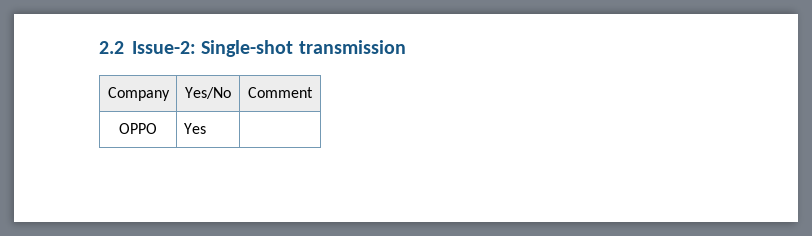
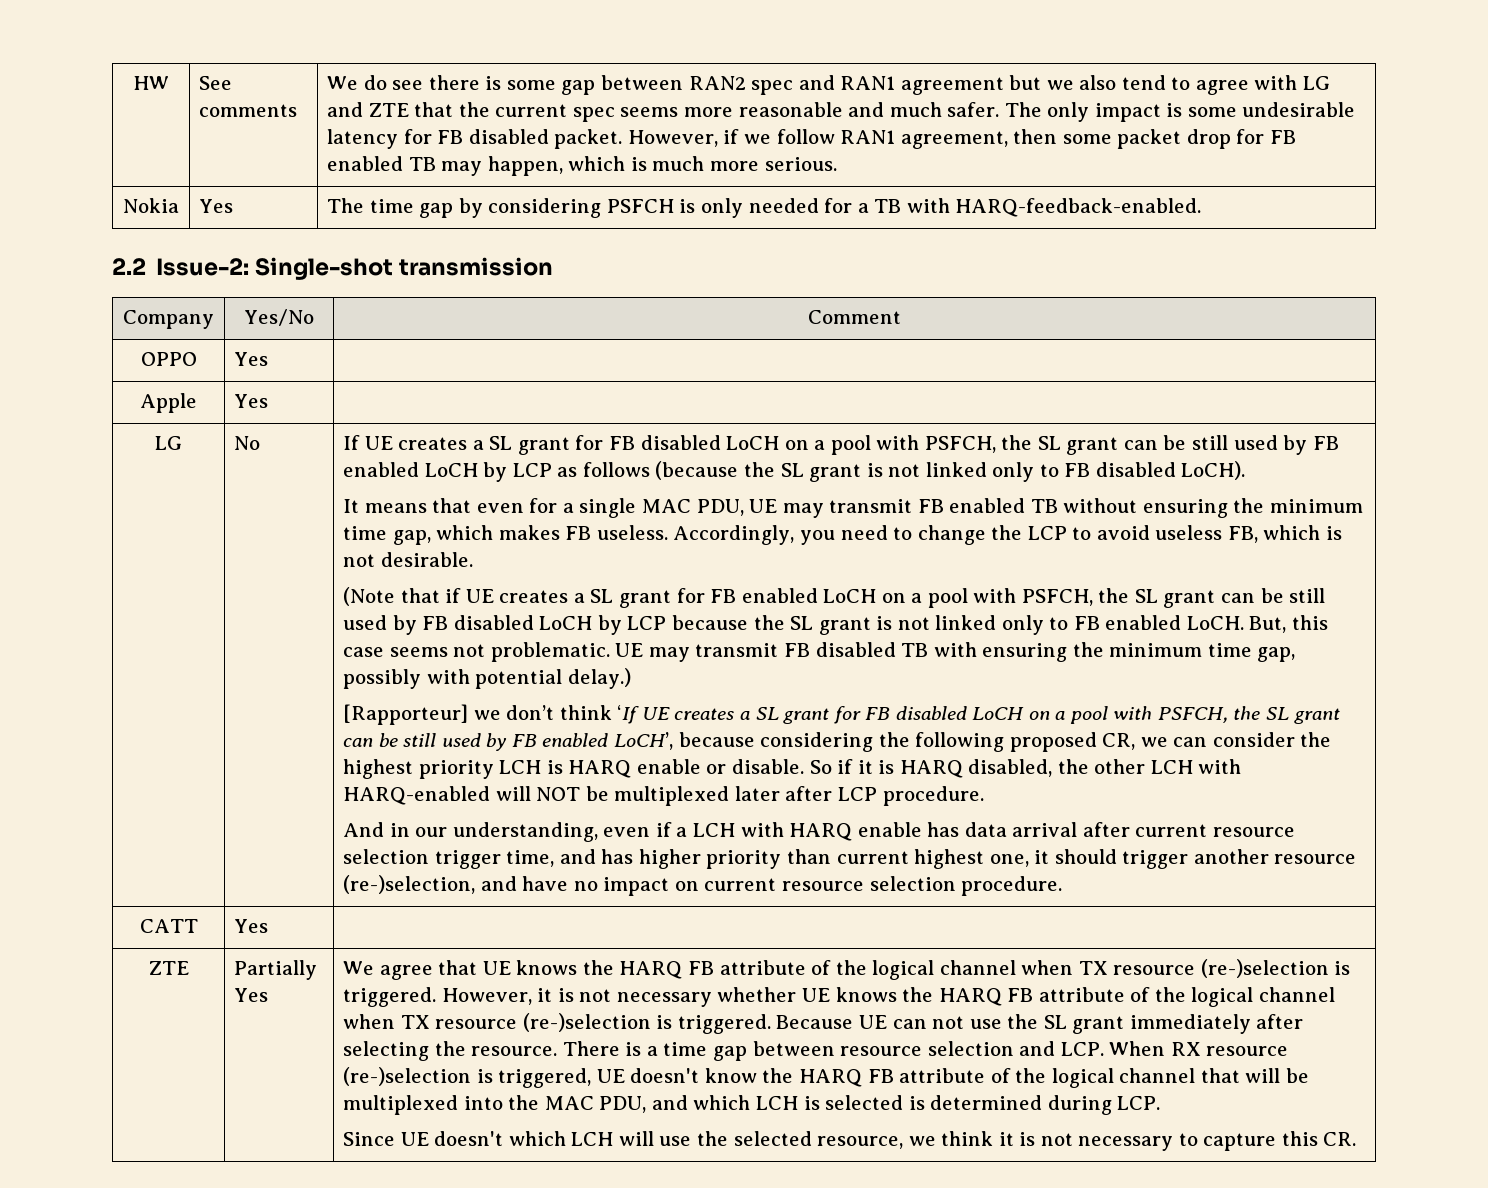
+ HW | See comments | We do see there is some gap between RAN2 spec and RAN1 agreement but we also tend to agree with LG and ZTE that the current spec seems more reasonable and much safer. The only impact is some undesirable latency for FB disabled packet. However, if we follow RAN1 agreement, then some packet drop for FB enabled TB may happen, which is much more serious.
+ Nokia | Yes | The time gap by considering PSFCH is only needed for a TB with HARQ-feedback-enabled.
+ Apple | Yes |
+ LG | No | If UE creates a SL grant for FB disabled LoCH on a pool with PSFCH, the SL grant can be still used by FB enabled LoCH by LCP as follows (because the SL grant is not linked only to FB disabled LoCH).
+ It means that even for a single MAC PDU, UE may transmit FB enabled TB without ensuring the minimum time gap, which makes FB useless. Accordingly, you need to change the LCP to avoid useless FB, which is not desirable.
+ (Note that if UE creates a SL grant for FB enabled LoCH on a pool with PSFCH, the SL grant can be still used by FB disabled LoCH by LCP because the SL grant is not linked only to FB enabled LoCH. But, this case seems not problematic. UE may transmit FB disabled TB with ensuring the minimum time gap, possibly with potential delay.)
+ [Rapporteur] we don’t think ‘If UE creates a SL grant for FB disabled LoCH on a pool with PSFCH, the SL grant can be still used by FB enabled LoCH’, because considering the following proposed CR, we can consider the highest priority LCH is HARQ enable or disable. So if it is HARQ disabled, the other LCH with HARQ-enabled will NOT be multiplexed later after LCP procedure.
+ And in our understanding, even if a LCH with HARQ enable has data arrival after current resource selection trigger time, and has higher priority than current highest one, it should trigger another resource (re-)selection, and have no impact on current resource selection procedure.
+ CATT | Yes |
+ ZTE | Partially Yes | We agree that UE knows the HARQ FB attribute of the logical channel when TX resource (re-)selection is triggered. However, it is not necessary whether UE knows the HARQ FB attribute of the logical channel when TX resource (re-)selection is triggered. Because UE can not use the SL grant immediately after selecting the resource. There is a time gap between resource selection and LCP. When RX resource (re-)selection is triggered, UE doesn't know the HARQ FB attribute of the logical channel that will be multiplexed into the MAC PDU, and which LCH is selected is determined during LCP.
+ Since UE doesn't which LCH will use the selected resource, we think it is not necessary to capture this CR.

